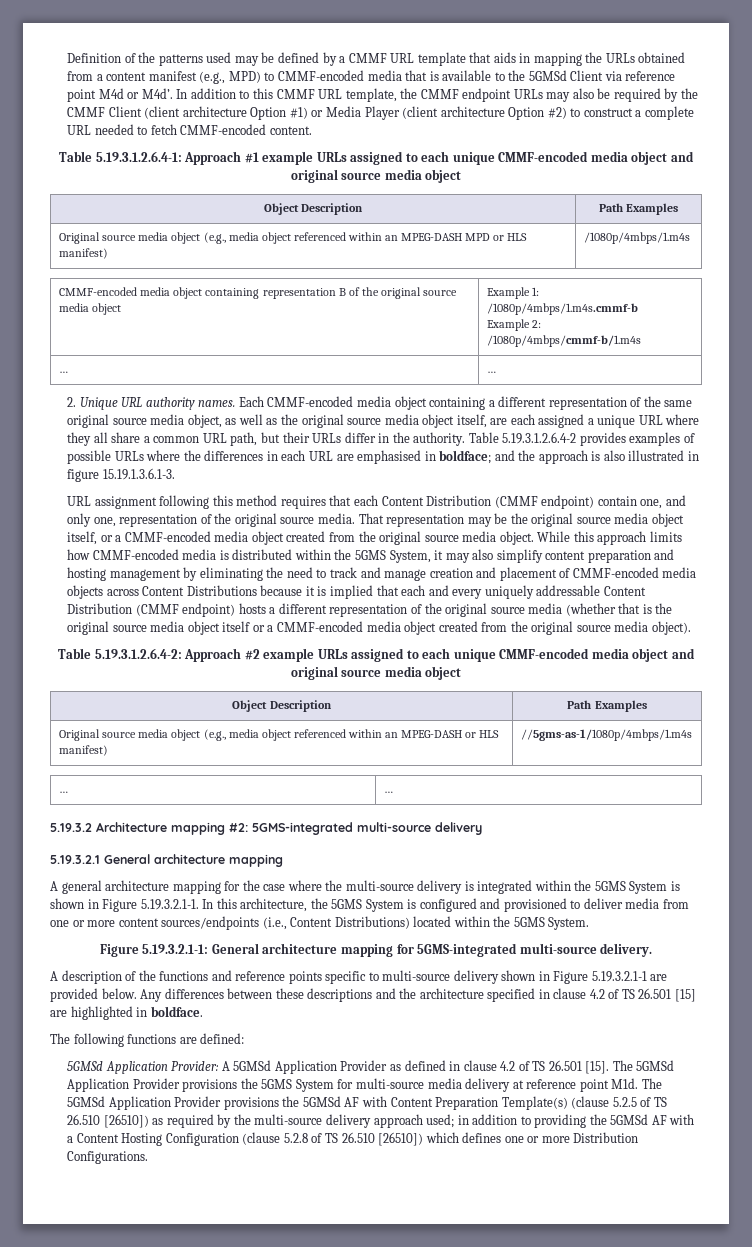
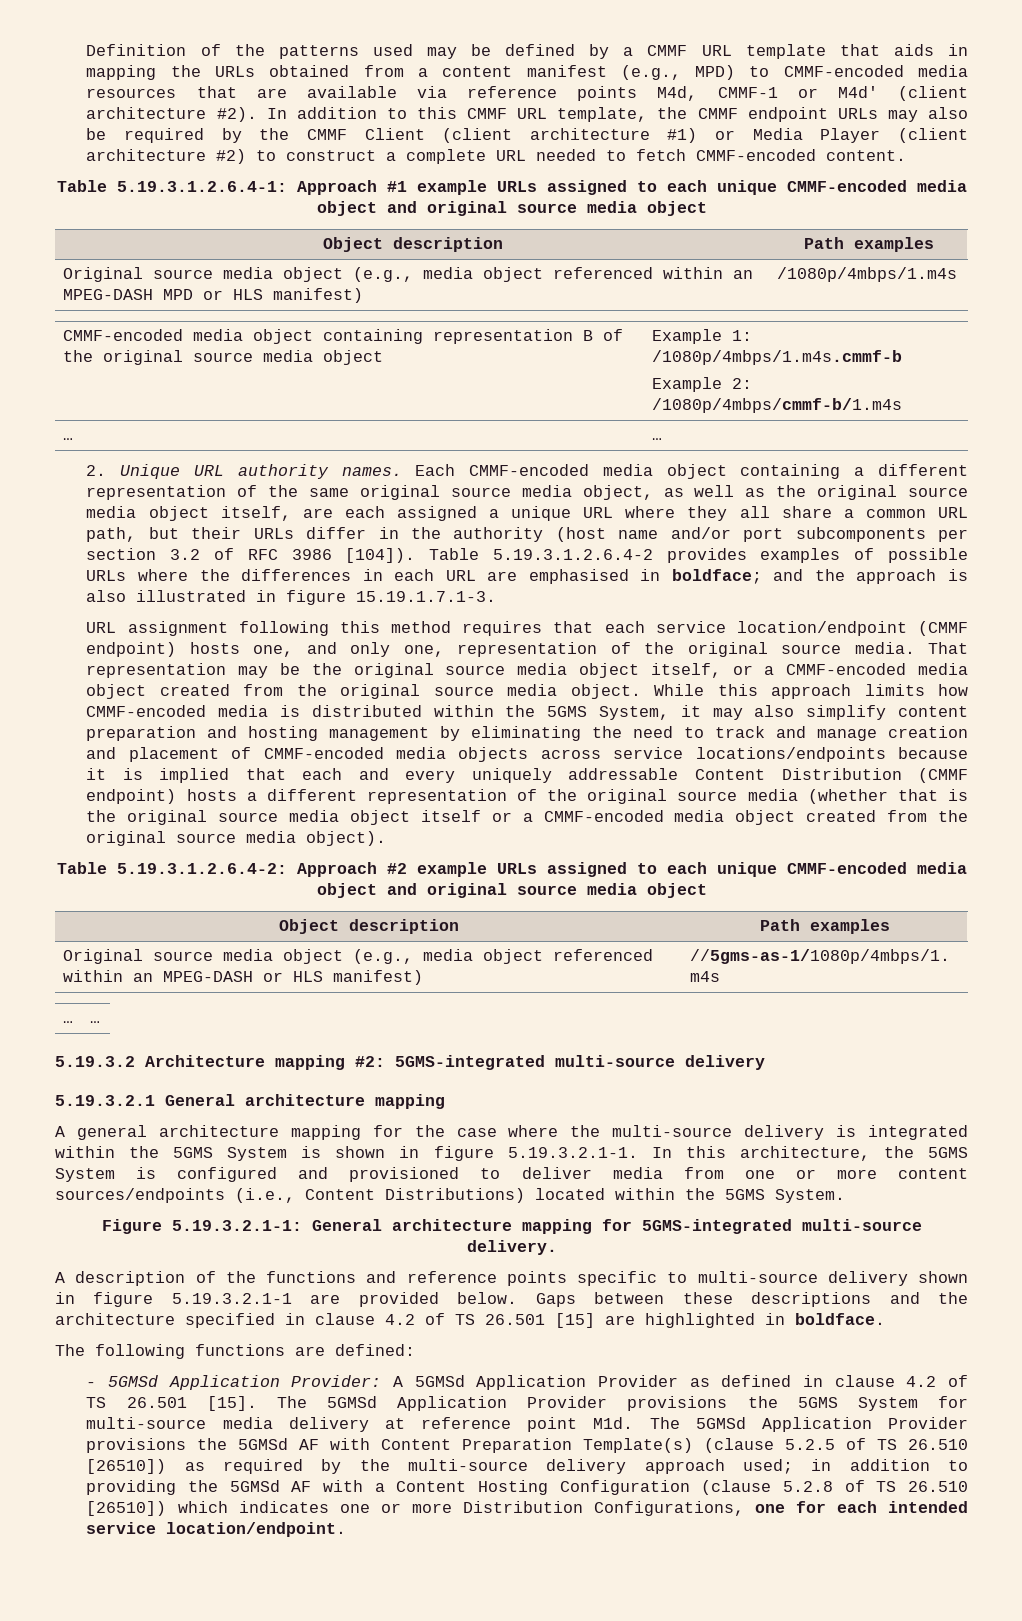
- Definition of the patterns used may be defined by a CMMF URL template that aids in mapping the URLs obtained from a content manifest (e.g., MPD) to CMMF-encoded media that is available to the 5GMSd Client via reference point M4d or M4d’.
+ Definition of the patterns used may be defined by a CMMF URL template that aids in mapping the URLs obtained from a content manifest (e.g., MPD) to CMMF-encoded media resources that are available via reference points M4d, CMMF-1 or M4d′ (client architecture #2).
- In addition to this CMMF URL template, the CMMF endpoint URLs may also be required by the CMMF Client (client architecture Option #1) or Media Player (client architecture Option #2) to construct a complete URL needed to fetch CMMF-encoded content.
+ In addition to this CMMF URL template, the CMMF endpoint URLs may also be required by the CMMF Client (client architecture #1) or Media Player (client architecture #2) to construct a complete URL needed to fetch CMMF-encoded content.
  Table 5.19.3.1.2.6.4-1: Approach #1 example URLs assigned to each unique CMMF-encoded media object and original source media object
- Object Description | Path Examples
+ Object description | Path examples
- Each CMMF-encoded media object containing a different representation of the same original source media object, as well as the original source media object itself, are each assigned a unique URL where they all share a common URL path, but their URLs differ in the authority.
+ Each CMMF-encoded media object containing a different representation of the same original source media object, as well as the original source media object itself, are each assigned a unique URL where they all share a common URL path, but their URLs differ in the authority (host name and/or port subcomponents per section 3.2 of RFC 3986 [104]).
- Table 5.19.3.1.2.6.4-2 provides examples of possible URLs where the differences in each URL are emphasised in boldface; and the approach is also illustrated in figure 15.19.1.3.6.1-3.
+ Table 5.19.3.1.2.6.4-2 provides examples of possible URLs where the differences in each URL are emphasised in boldface; and the approach is also illustrated in figure 15.19.1.7.1-3.
- URL assignment following this method requires that each Content Distribution (CMMF endpoint) contain one, and only one, representation of the original source media.
+ URL assignment following this method requires that each service location/endpoint (CMMF endpoint) hosts one, and only one, representation of the original source media.
- While this approach limits how CMMF-encoded media is distributed within the 5GMS System, it may also simplify content preparation and hosting management by eliminating the need to track and manage creation and placement of CMMF-encoded media objects across Content Distributions because it is implied that each and every uniquely addressable Content Distribution (CMMF endpoint) hosts a different representation of the original source media (whether that is the original source media object itself or a CMMF-encoded media object created from the original source media object).
+ While this approach limits how CMMF-encoded media is distributed within the 5GMS System, it may also simplify content preparation and hosting management by eliminating the need to track and manage creation and placement of CMMF-encoded media objects across service locations/endpoints because it is implied that each and every uniquely addressable Content Distribution (CMMF endpoint) hosts a different representation of the original source media (whether that is the original source media object itself or a CMMF-encoded media object created from the original source media object).
  Table 5.19.3.1.2.6.4-2: Approach #2 example URLs assigned to each unique CMMF-encoded media object and original source media object
- Object Description | Path Examples
+ Object description | Path examples
- A general architecture mapping for the case where the multi-source delivery is integrated within the 5GMS System is shown in Figure 5.19.3.2.1-1. In this architecture, the 5GMS System is configured and provisioned to deliver media from one or more content sources/endpoints (i.e., Content Distributions) located within the 5GMS System.
+ A general architecture mapping for the case where the multi-source delivery is integrated within the 5GMS System is shown in figure 5.19.3.2.1-1. In this architecture, the 5GMS System is configured and provisioned to deliver media from one or more content sources/endpoints (i.e., Content Distributions) located within the 5GMS System.
- A description of the functions and reference points specific to multi-source delivery shown in Figure 5.19.3.2.1-1 are provided below.
+ A description of the functions and reference points specific to multi-source delivery shown in figure 5.19.3.2.1-1 are provided below.
- Any differences between these descriptions and the architecture specified in clause 4.2 of TS 26.501 [15] are highlighted in boldface.
+ Gaps between these descriptions and the architecture specified in clause 4.2 of TS 26.501 [15] are highlighted in boldface.
- 5GMSd Application Provider: A 5GMSd Application Provider as defined in clause 4.2 of TS 26.501 [15].
+ - 5GMSd Application Provider: A 5GMSd Application Provider as defined in clause 4.2 of TS 26.501 [15].
- in addition to providing the 5GMSd AF with a Content Hosting Configuration (clause 5.2.8 of TS 26.510 [26510]) which defines one or more Distribution Configurations.
+ in addition to providing the 5GMSd AF with a Content Hosting Configuration (clause 5.2.8 of TS 26.510 [26510]) which indicates one or more Distribution Configurations, one for each intended service location/endpoint.

